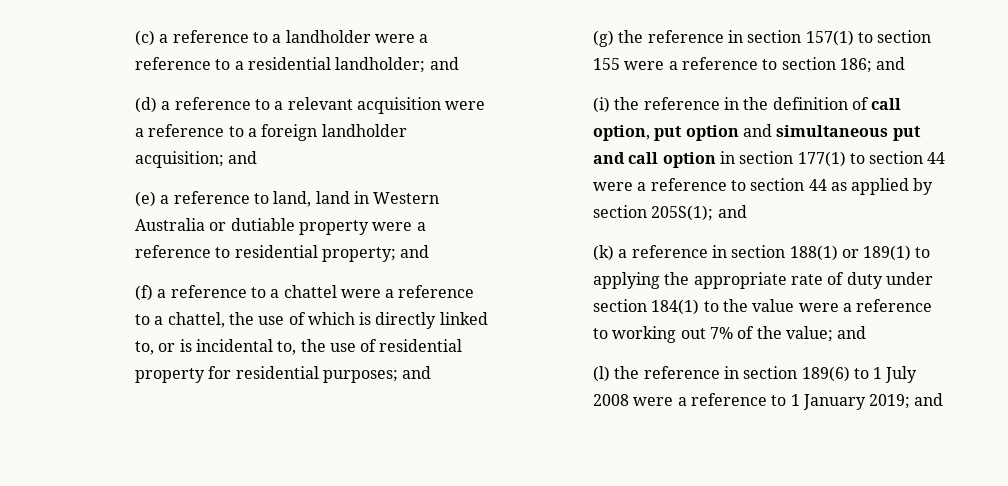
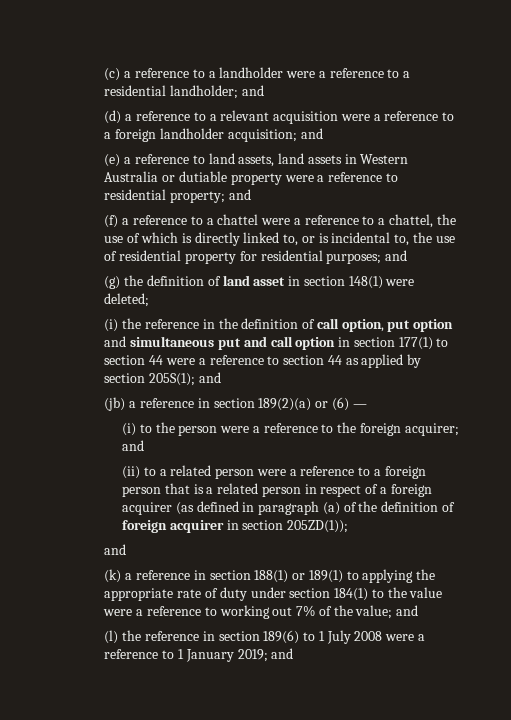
- (e) a reference to land, land in Western Australia or dutiable property were a reference to residential property; and
+ (e) a reference to land assets, land assets in Western Australia or dutiable property were a reference to residential property; and
- (g) the reference in section 157(1) to section 155 were a reference to section 186; and
+ (g) the definition of land asset in section 148(1) were deleted;
+ (jb) a reference in section 189(2)(a) or (6) —
+ (i) to the person were a reference to the foreign acquirer; and
+ (ii) to a related person were a reference to a foreign person that is a related person in respect of a foreign acquirer (as defined in paragraph (a) of the definition of foreign acquirer in section 205ZD(1));
+ and

